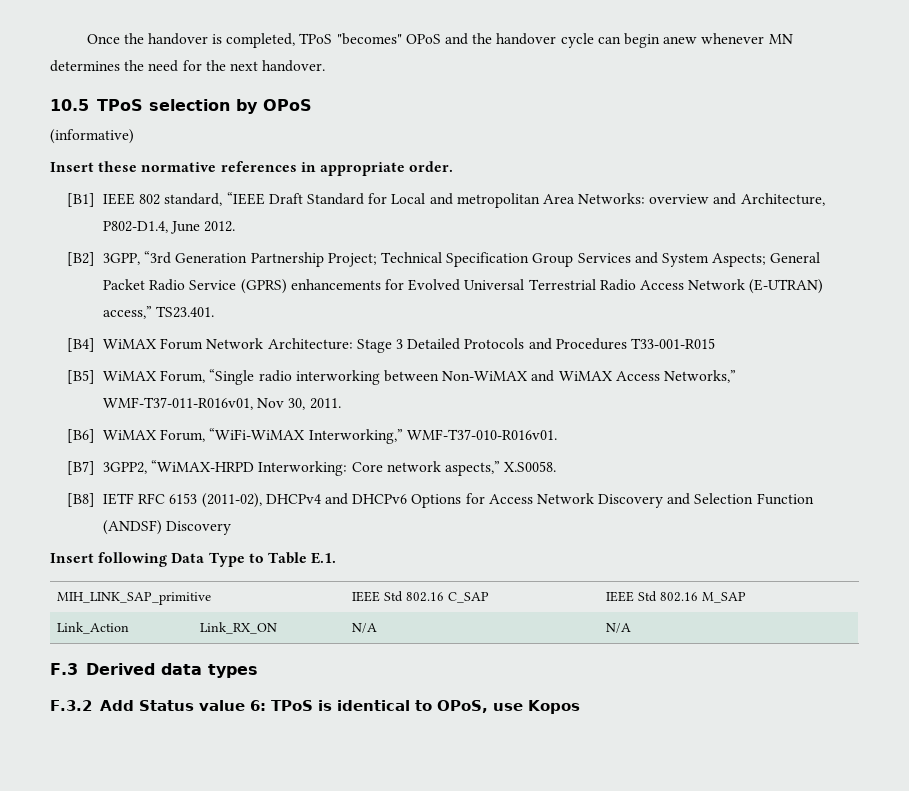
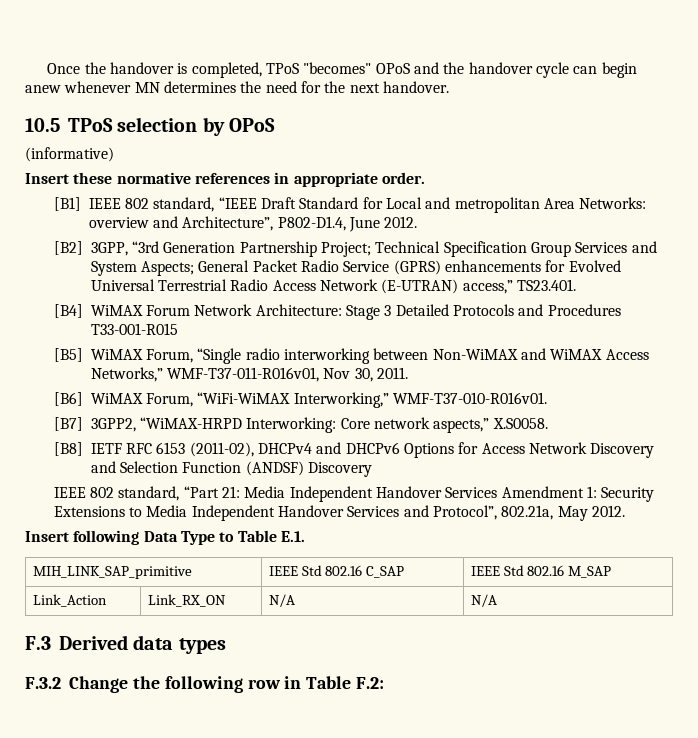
- [B1] IEEE 802 standard, “IEEE Draft Standard for Local and metropolitan Area Networks: overview and Architecture, P802-D1.4, June 2012.
+ [B1] IEEE 802 standard, “IEEE Draft Standard for Local and metropolitan Area Networks: overview and Architecture”, P802-D1.4, June 2012.
+ IEEE 802 standard, “Part 21: Media Independent Handover Services Amendment 1: Security Extensions to Media Independent Handover Services and Protocol”, 802.21a, May 2012.
- F.3.2 Add Status value 6: TPoS is identical to OPoS, use Kopos
+ F.3.2 Change the following row in Table F.2:

